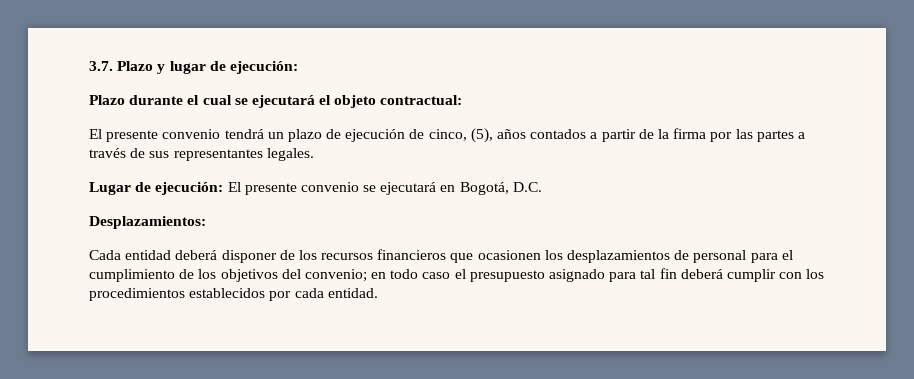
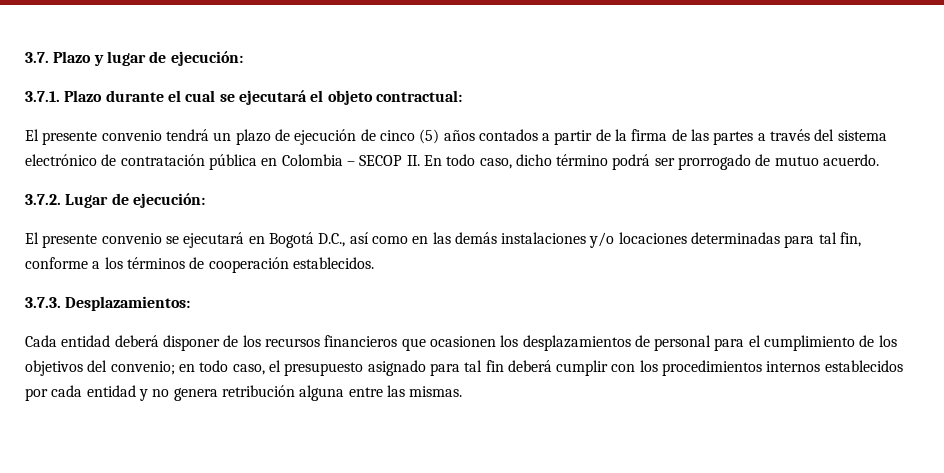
- Plazo durante el cual se ejecutará el objeto contractual:
+ 3.7.1. Plazo durante el cual se ejecutará el objeto contractual:
- El presente convenio tendrá un plazo de ejecución de cinco, (5), años contados a partir de la firma por las partes a través de sus representantes legales.
- Lugar de ejecución: El presente convenio se ejecutará en Bogotá, D.C.
- Desplazamientos:
+ El presente convenio tendrá un plazo de ejecución de cinco (5) años contados a partir de la firma de las partes a través del sistema electrónico de contratación pública en Colombia – SECOP II. En todo caso, dicho término podrá ser prorrogado de mutuo acuerdo.
+ 3.7.2. Lugar de ejecución:
+ El presente convenio se ejecutará en Bogotá D.C., así como en las demás instalaciones y/o locaciones determinadas para tal fin, conforme a los términos de cooperación establecidos.
+ 3.7.3. Desplazamientos:
- Cada entidad deberá disponer de los recursos financieros que ocasionen los desplazamientos de personal para el cumplimiento de los objetivos del convenio; en todo caso el presupuesto asignado para tal fin deberá cumplir con los procedimientos establecidos por cada entidad.
+ Cada entidad deberá disponer de los recursos financieros que ocasionen los desplazamientos de personal para el cumplimiento de los objetivos del convenio; en todo caso, el presupuesto asignado para tal fin deberá cumplir con los procedimientos internos establecidos por cada entidad y no genera retribución alguna entre las mismas.

